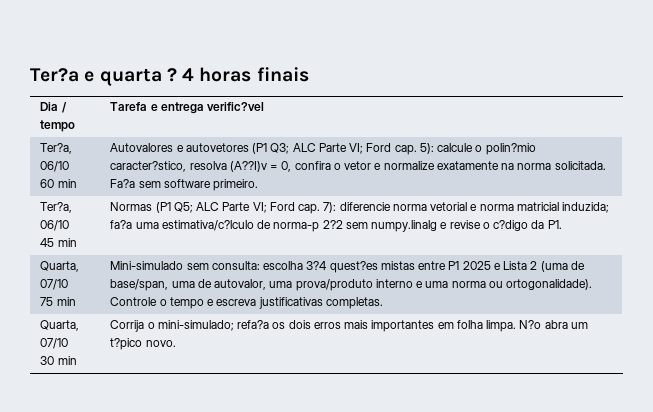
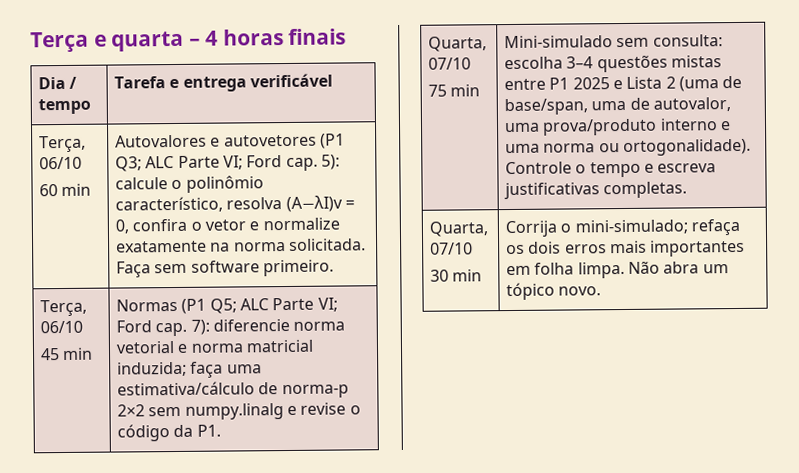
- Ter?a e quarta ? 4 horas finais
+ Terça e quarta – 4 horas finais
- Dia / tempo | Tarefa e entrega verific?vel
- Ter?a, 06/10
- 60 min | Autovalores e autovetores (P1 Q3; ALC Parte VI; Ford cap. 5): calcule o polin?mio caracter?stico, resolva (A??I)v = 0, confira o vetor e normalize exatamente na norma solicitada. Fa?a sem software primeiro.
- Ter?a, 06/10
- 45 min | Normas (P1 Q5; ALC Parte VI; Ford cap. 7): diferencie norma vetorial e norma matricial induzida; fa?a uma estimativa/c?lculo de norma-p 2?2 sem numpy.linalg e revise o c?digo da P1.
+ Dia / tempo | Tarefa e entrega verificável
+ Terça, 06/10
+ 60 min | Autovalores e autovetores (P1 Q3; ALC Parte VI; Ford cap. 5): calcule o polinômio característico, resolva (A−λI)v = 0, confira o vetor e normalize exatamente na norma solicitada. Faça sem software primeiro.
+ Terça, 06/10
+ 45 min | Normas (P1 Q5; ALC Parte VI; Ford cap. 7): diferencie norma vetorial e norma matricial induzida; faça uma estimativa/cálculo de norma-p 2×2 sem numpy.linalg e revise o código da P1.
  Quarta, 07/10
- 75 min | Mini-simulado sem consulta: escolha 3?4 quest?es mistas entre P1 2025 e Lista 2 (uma de base/span, uma de autovalor, uma prova/produto interno e uma norma ou ortogonalidade). Controle o tempo e escreva justificativas completas.
+ 75 min | Mini-simulado sem consulta: escolha 3–4 questões mistas entre P1 2025 e Lista 2 (uma de base/span, uma de autovalor, uma prova/produto interno e uma norma ou ortogonalidade). Controle o tempo e escreva justificativas completas.
  Quarta, 07/10
- 30 min | Corrija o mini-simulado; refa?a os dois erros mais importantes em folha limpa. N?o abra um t?pico novo.
+ 30 min | Corrija o mini-simulado; refaça os dois erros mais importantes em folha limpa. Não abra um tópico novo.

